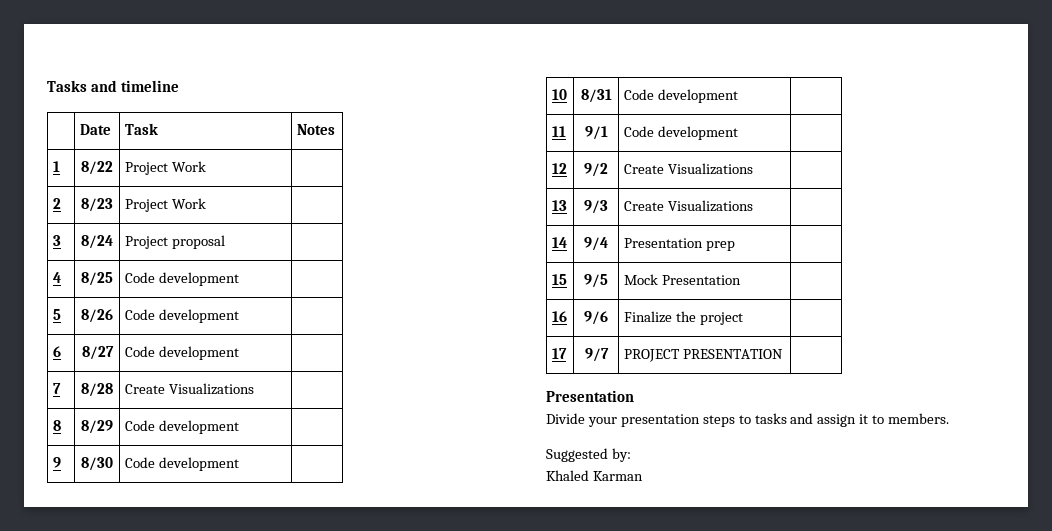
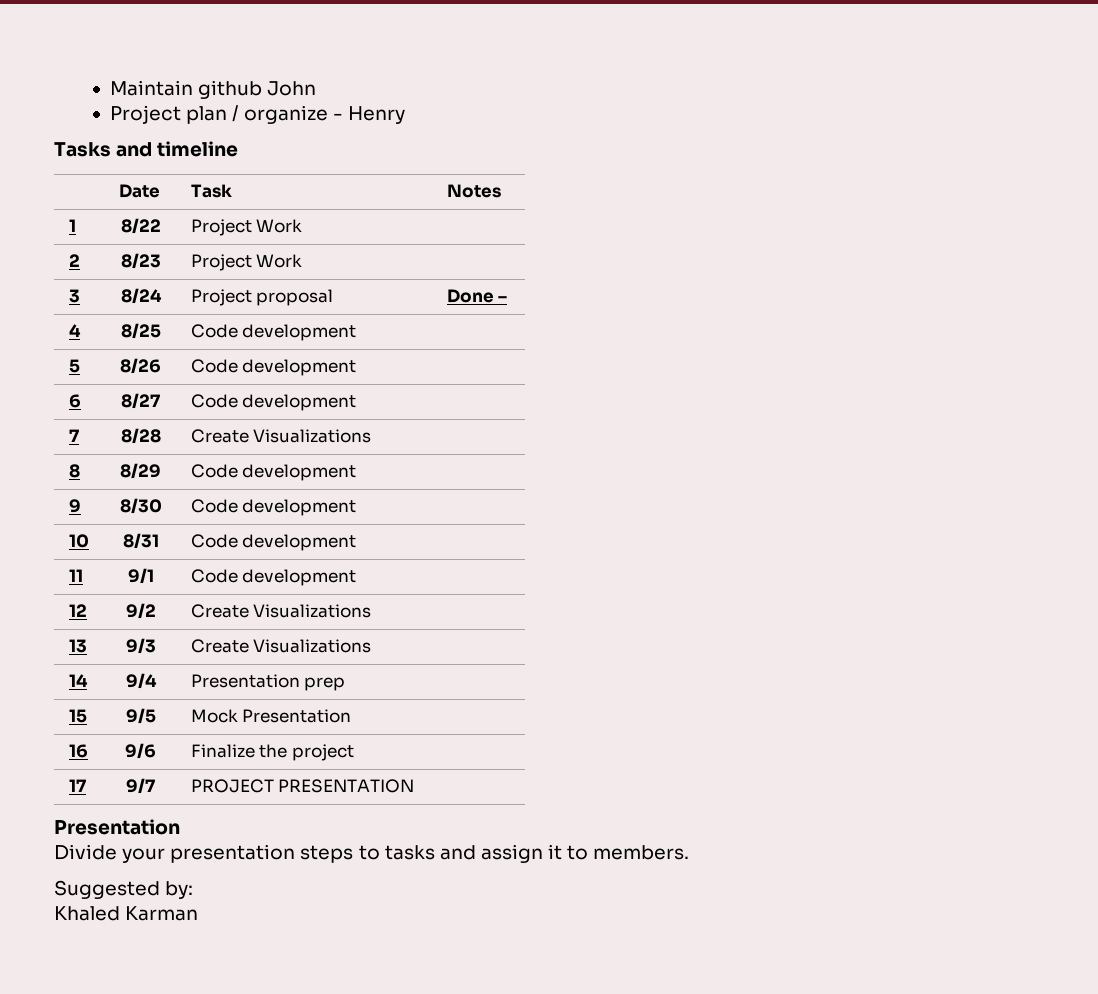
+ Maintain github John
+ Project plan / organize - Henry
- 3 | 8/24 | Project proposal |
+ 3 | 8/24 | Project proposal | Done –

